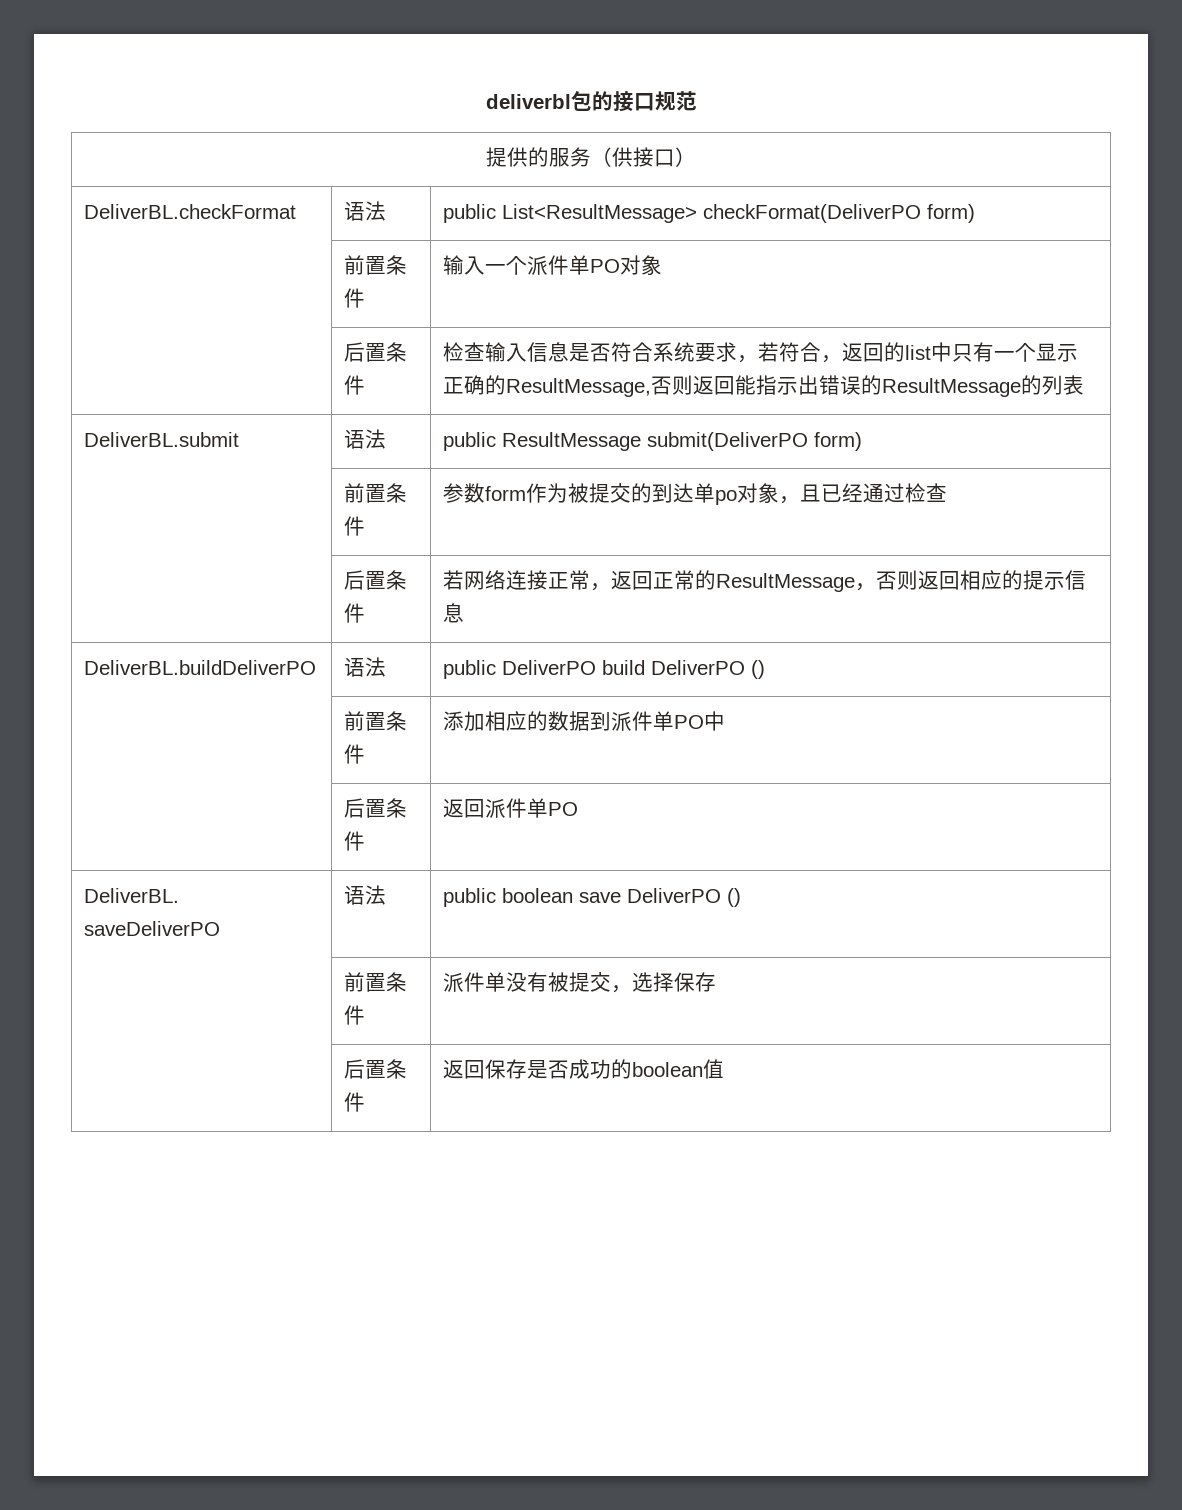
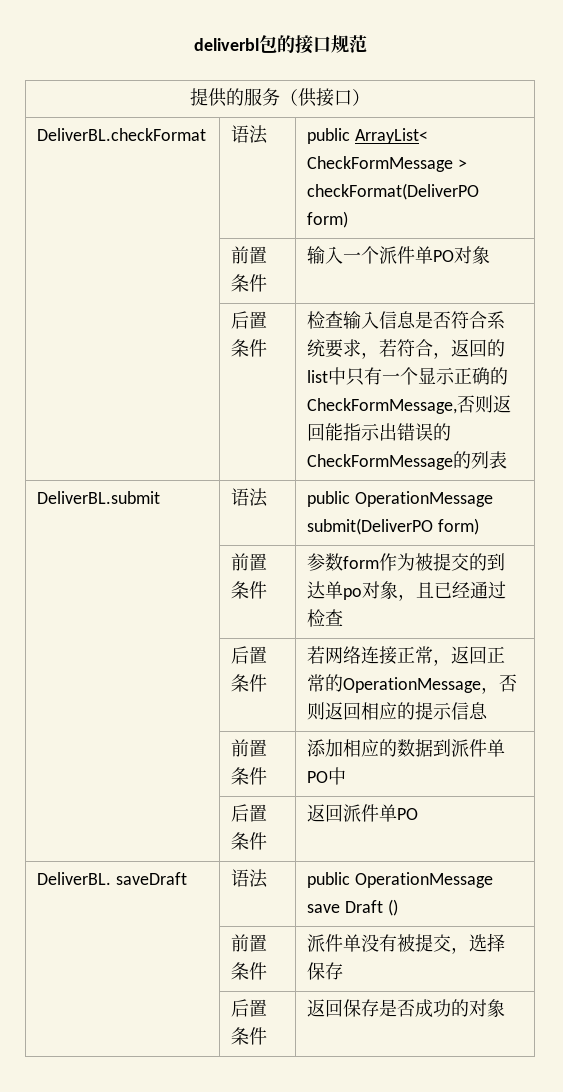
- DeliverBL.checkFormat | 语法 | public List<ResultMessage> checkFormat(DeliverPO form)
+ DeliverBL.checkFormat | 语法 | public ArrayList< CheckFormMessage > checkFormat(DeliverPO form)
- | 后置条件 | 检查输入信息是否符合系统要求，若符合，返回的list中只有一个显示正确的ResultMessage,否则返回能指示出错误的ResultMessage的列表
+ | 后置条件 | 检查输入信息是否符合系统要求，若符合，返回的list中只有一个显示正确的CheckFormMessage,否则返回能指示出错误的CheckFormMessage的列表
- DeliverBL.submit | 语法 | public ResultMessage submit(DeliverPO form)
+ DeliverBL.submit | 语法 | public OperationMessage submit(DeliverPO form)
- | 后置条件 | 若网络连接正常，返回正常的ResultMessage，否则返回相应的提示信息
+ | 后置条件 | 若网络连接正常，返回正常的OperationMessage，否则返回相应的提示信息
- DeliverBL.buildDeliverPO | 语法 | public DeliverPO build DeliverPO ()
- DeliverBL. saveDeliverPO | 语法 | public boolean save DeliverPO ()
+ DeliverBL. saveDraft | 语法 | public OperationMessage save Draft ()
- | 后置条件 | 返回保存是否成功的boolean值
+ | 后置条件 | 返回保存是否成功的对象

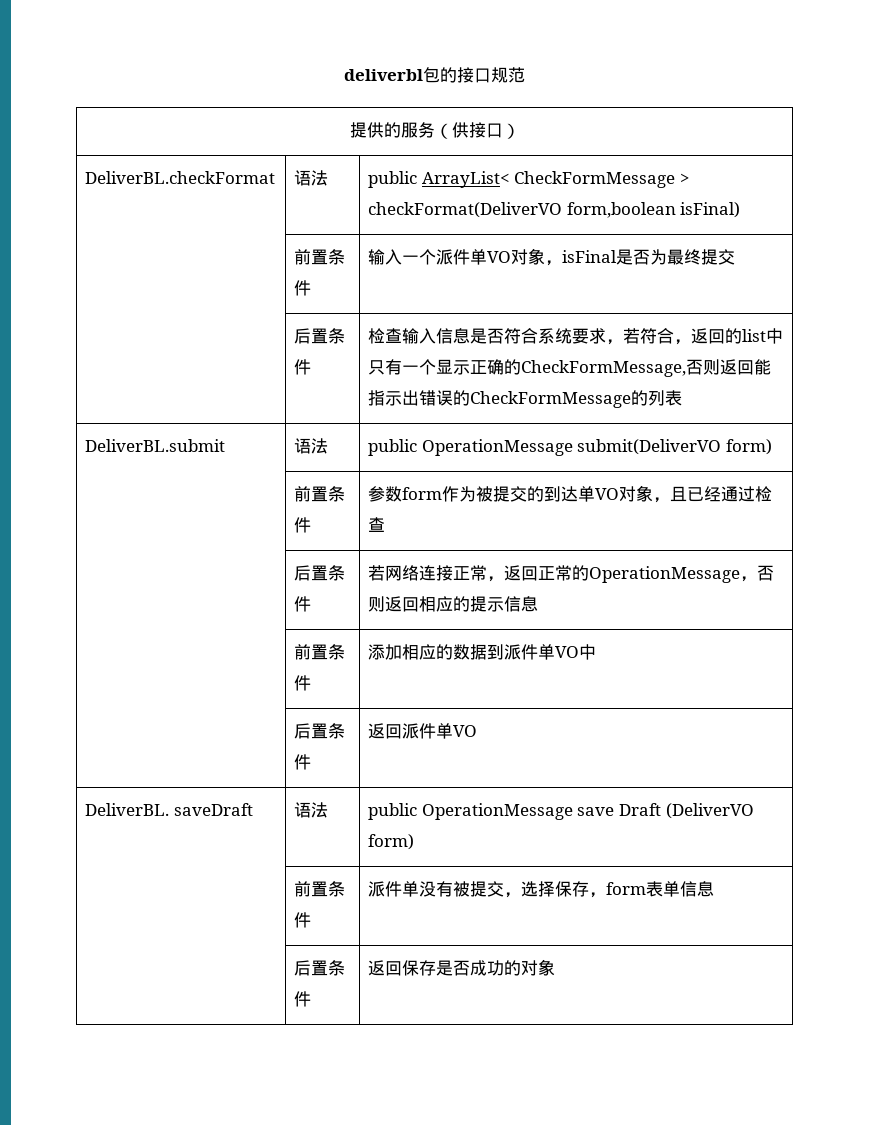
- DeliverBL.checkFormat | 语法 | public ArrayList< CheckFormMessage > checkFormat(DeliverPO form)
+ DeliverBL.checkFormat | 语法 | public ArrayList< CheckFormMessage > checkFormat(DeliverVO form,boolean isFinal)
- | 前置条件 | 输入一个派件单PO对象
+ | 前置条件 | 输入一个派件单VO对象，isFinal是否为最终提交
- DeliverBL.submit | 语法 | public OperationMessage submit(DeliverPO form)
+ DeliverBL.submit | 语法 | public OperationMessage submit(DeliverVO form)
- | 前置条件 | 参数form作为被提交的到达单po对象，且已经通过检查
+ | 前置条件 | 参数form作为被提交的到达单VO对象，且已经通过检查
- | 前置条件 | 添加相应的数据到派件单PO中
+ | 前置条件 | 添加相应的数据到派件单VO中
- | 后置条件 | 返回派件单PO
+ | 后置条件 | 返回派件单VO
- DeliverBL. saveDraft | 语法 | public OperationMessage save Draft ()
+ DeliverBL. saveDraft | 语法 | public OperationMessage save Draft (DeliverVO form)
- | 前置条件 | 派件单没有被提交，选择保存
+ | 前置条件 | 派件单没有被提交，选择保存，form表单信息

